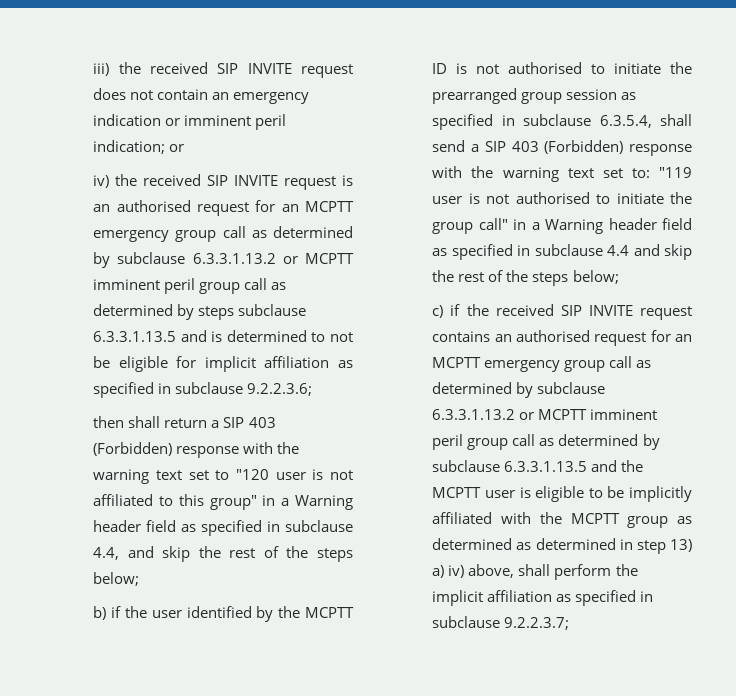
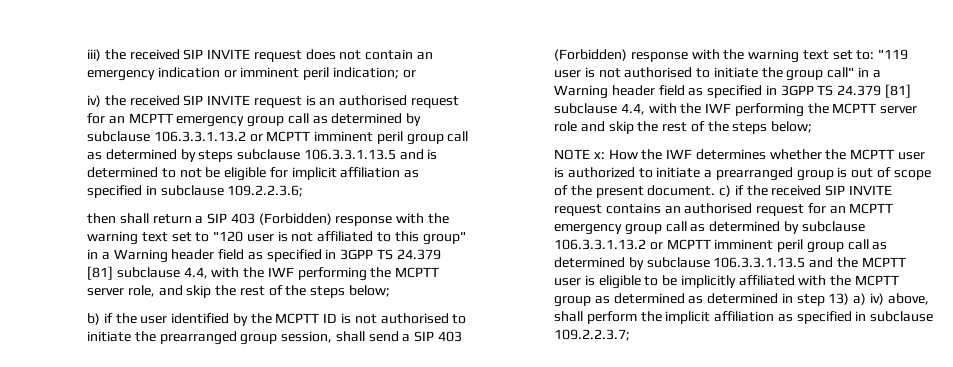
- iv) the received SIP INVITE request is an authorised request for an MCPTT emergency group call as determined by subclause 6.3.3.1.13.2 or MCPTT imminent peril group call as determined by steps subclause 6.3.3.1.13.5 and is determined to not be eligible for implicit affiliation as specified in subclause 9.2.2.3.6;
+ iv) the received SIP INVITE request is an authorised request for an MCPTT emergency group call as determined by subclause 106.3.3.1.13.2 or MCPTT imminent peril group call as determined by steps subclause 106.3.3.1.13.5 and is determined to not be eligible for implicit affiliation as specified in subclause 109.2.2.3.6;
- then shall return a SIP 403 (Forbidden) response with the warning text set to "120 user is not affiliated to this group" in a Warning header field as specified in subclause 4.4, and skip the rest of the steps below;
+ then shall return a SIP 403 (Forbidden) response with the warning text set to "120 user is not affiliated to this group" in a Warning header field as specified in 3GPP TS 24.379 [81] subclause 4.4, with the IWF performing the MCPTT server role, and skip the rest of the steps below;
- b) if the user identified by the MCPTT ID is not authorised to initiate the prearranged group session as specified in subclause 6.3.5.4, shall send a SIP 403 (Forbidden) response with the warning text set to:
+ b) if the user identified by the MCPTT ID is not authorised to initiate the prearranged group session, shall send a SIP 403 (Forbidden) response with the warning text set to:
- "119 user is not authorised to initiate the group call" in a Warning header field as specified in subclause 4.4 and skip the rest of the steps below;
- c) if the received SIP INVITE request contains an authorised request for an MCPTT emergency group call as determined by subclause 6.3.3.1.13.2 or MCPTT imminent peril group call as determined by subclause 6.3.3.1.13.5 and the MCPTT user is eligible to be implicitly affiliated with the MCPTT group as determined as determined in step 13) a) iv) above, shall perform the implicit affiliation as specified in subclause 9.2.2.3.7;
+ "119 user is not authorised to initiate the group call" in a Warning header field as specified in 3GPP TS 24.379 [81] subclause 4.4, with the IWF performing the MCPTT server role and skip the rest of the steps below;
+ NOTE x: How the IWF determines whether the MCPTT user is authorized to initiate a prearranged group is out of scope of the present document. c) if the received SIP INVITE request contains an authorised request for an MCPTT emergency group call as determined by subclause 106.3.3.1.13.2 or MCPTT imminent peril group call as determined by subclause 106.3.3.1.13.5 and the MCPTT user is eligible to be implicitly affiliated with the MCPTT group as determined as determined in step 13) a) iv) above, shall perform the implicit affiliation as specified in subclause 109.2.2.3.7;

